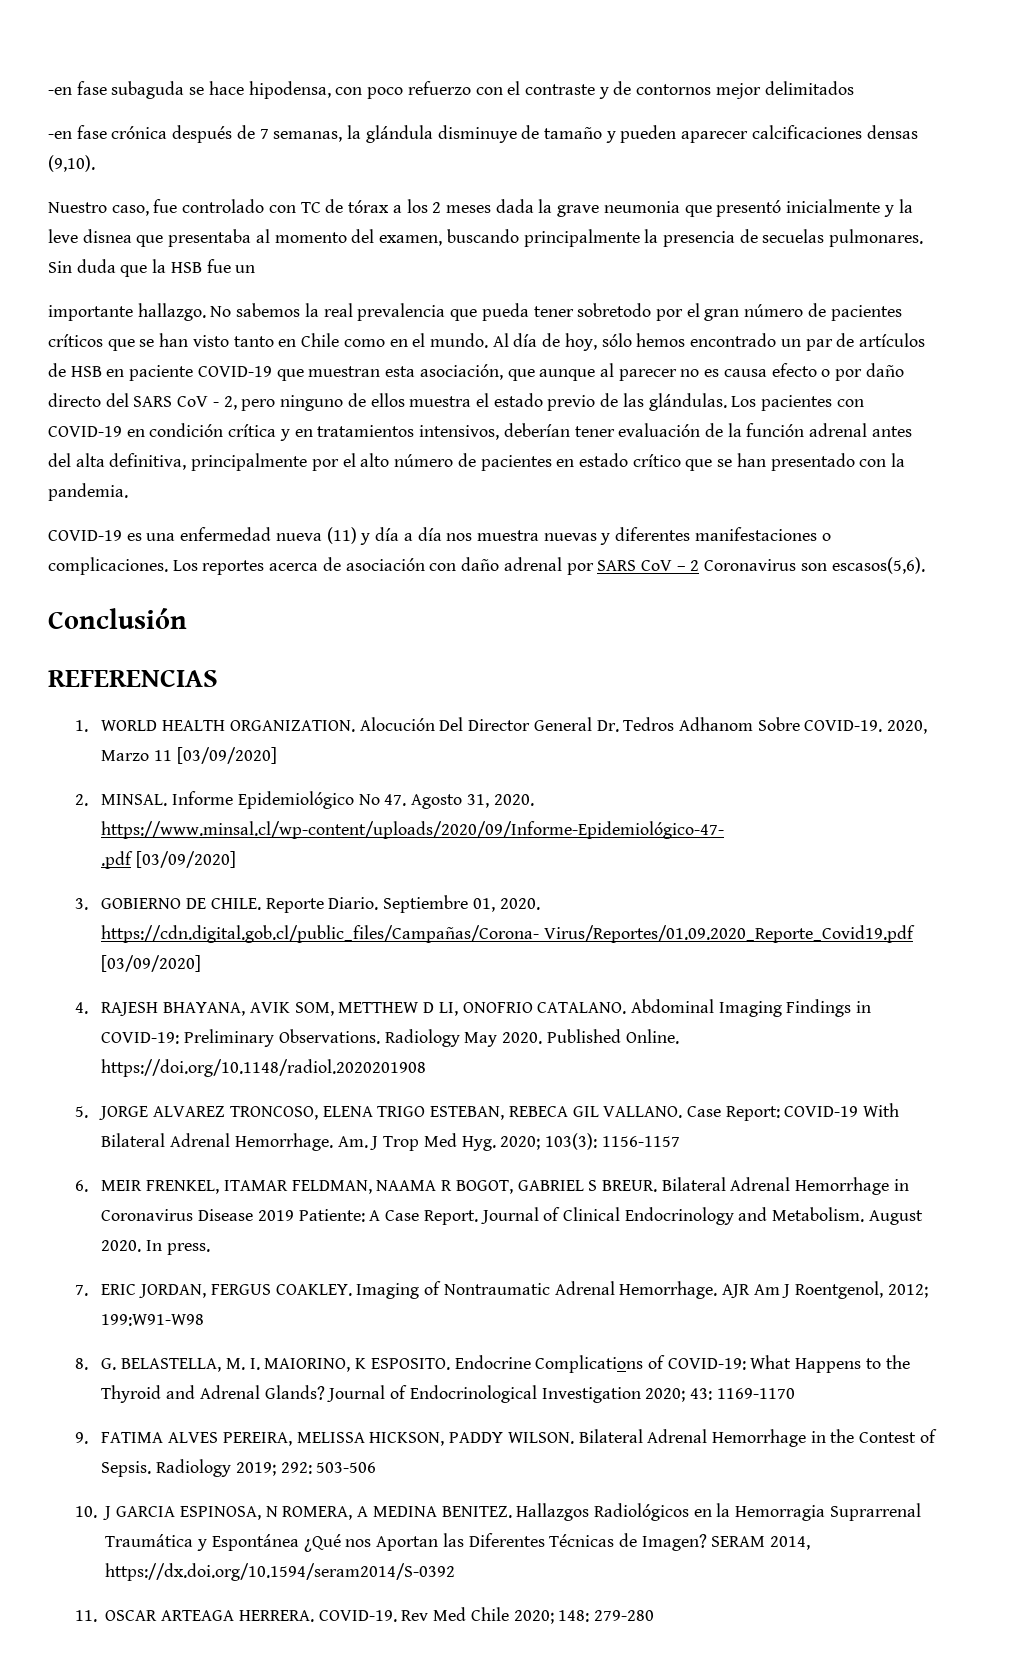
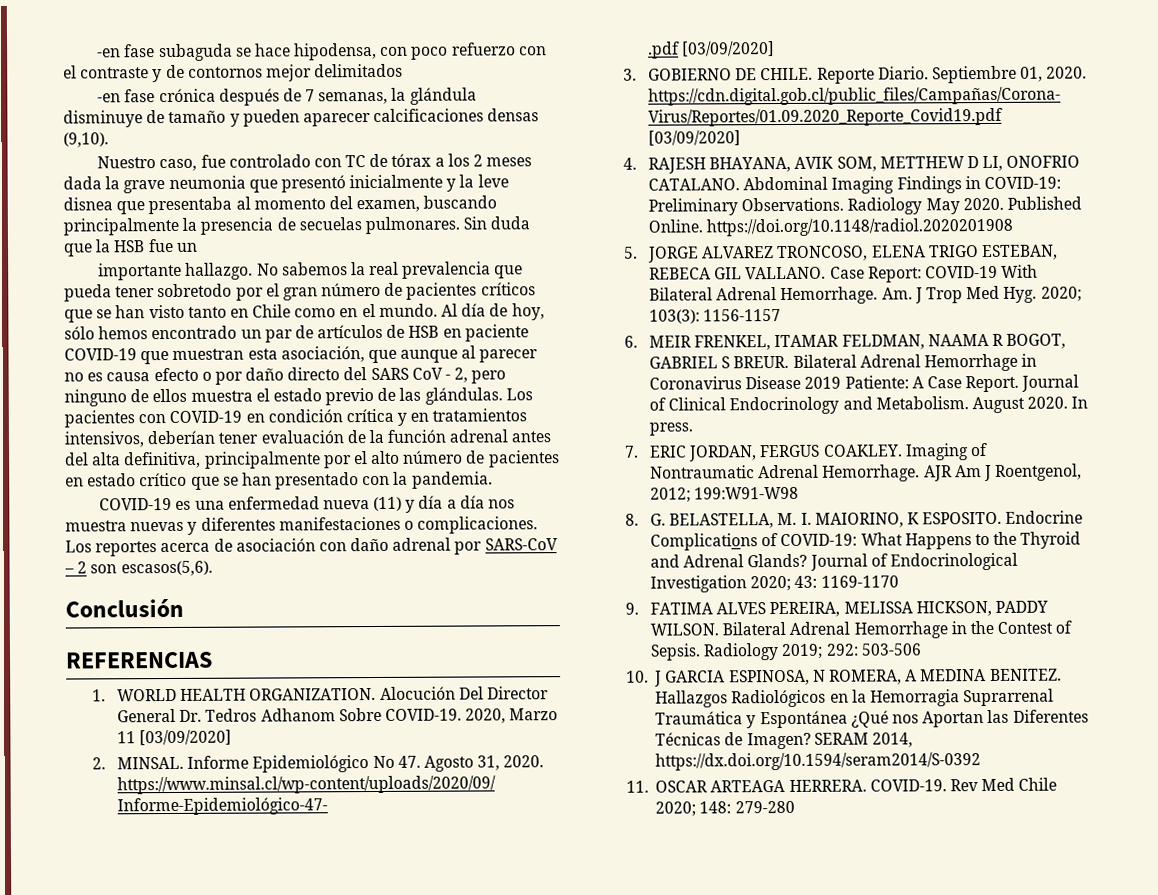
- Los reportes acerca de asociación con daño adrenal por SARS CoV – 2 Coronavirus son escasos(5,6).
+ Los reportes acerca de asociación con daño adrenal por SARS-CoV – 2 son escasos(5,6).

